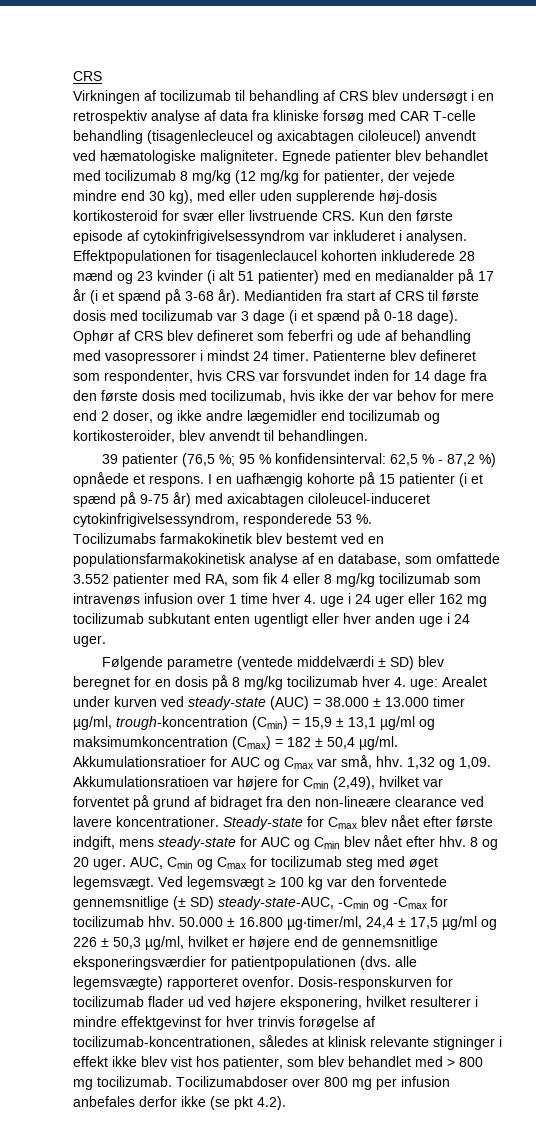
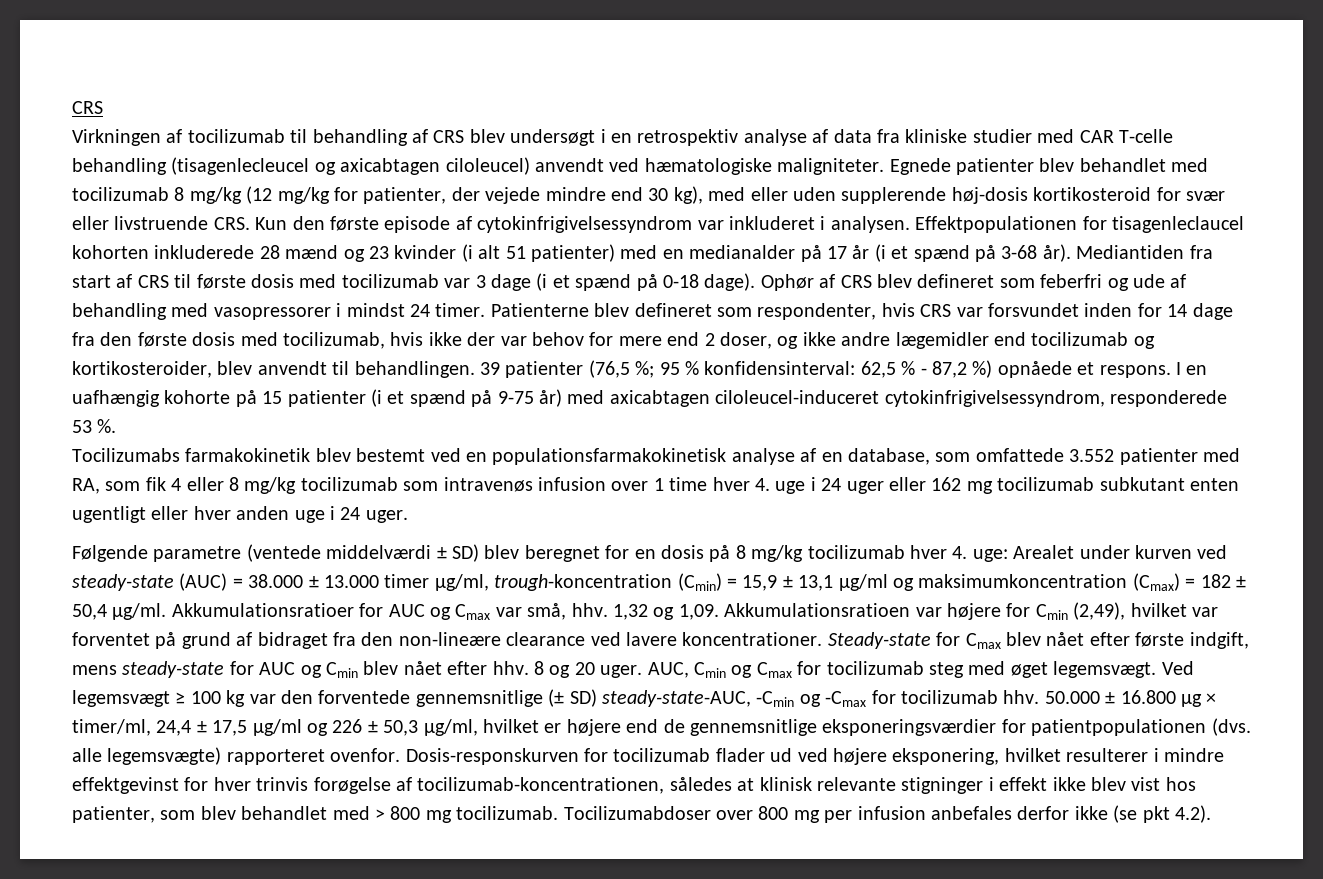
- Virkningen af tocilizumab til behandling af CRS blev undersøgt i en retrospektiv analyse af data fra kliniske forsøg med CAR T-celle behandling (tisagenlecleucel og axicabtagen ciloleucel) anvendt ved hæmatologiske maligniteter.
+ Virkningen af tocilizumab til behandling af CRS blev undersøgt i en retrospektiv analyse af data fra kliniske studier med CAR T-celle behandling (tisagenlecleucel og axicabtagen ciloleucel) anvendt ved hæmatologiske maligniteter.
- Patienterne blev defineret som respondenter, hvis CRS var forsvundet inden for 14 dage fra den første dosis med tocilizumab, hvis ikke der var behov for mere end 2 doser, og ikke andre lægemidler end tocilizumab og kortikosteroider, blev anvendt til behandlingen.
- 39 patienter (76,5 %; 95 % konfidensinterval: 62,5 % - 87,2 %) opnåede et respons.
+ Patienterne blev defineret som respondenter, hvis CRS var forsvundet inden for 14 dage fra den første dosis med tocilizumab, hvis ikke der var behov for mere end 2 doser, og ikke andre lægemidler end tocilizumab og kortikosteroider, blev anvendt til behandlingen. 39 patienter (76,5 %; 95 % konfidensinterval: 62,5 % - 87,2 %) opnåede et respons.
- 50.000 ± 16.800 µg∙timer/ml, 24,4 ± 17,5 µg/ml og 226 ± 50,3 µg/ml, hvilket er højere end de gennemsnitlige eksponeringsværdier for patientpopulationen (dvs. alle legemsvægte) rapporteret ovenfor.
+ 50.000 ± 16.800 µg × timer/ml, 24,4 ± 17,5 µg/ml og 226 ± 50,3 µg/ml, hvilket er højere end de gennemsnitlige eksponeringsværdier for patientpopulationen (dvs. alle legemsvægte) rapporteret ovenfor.

